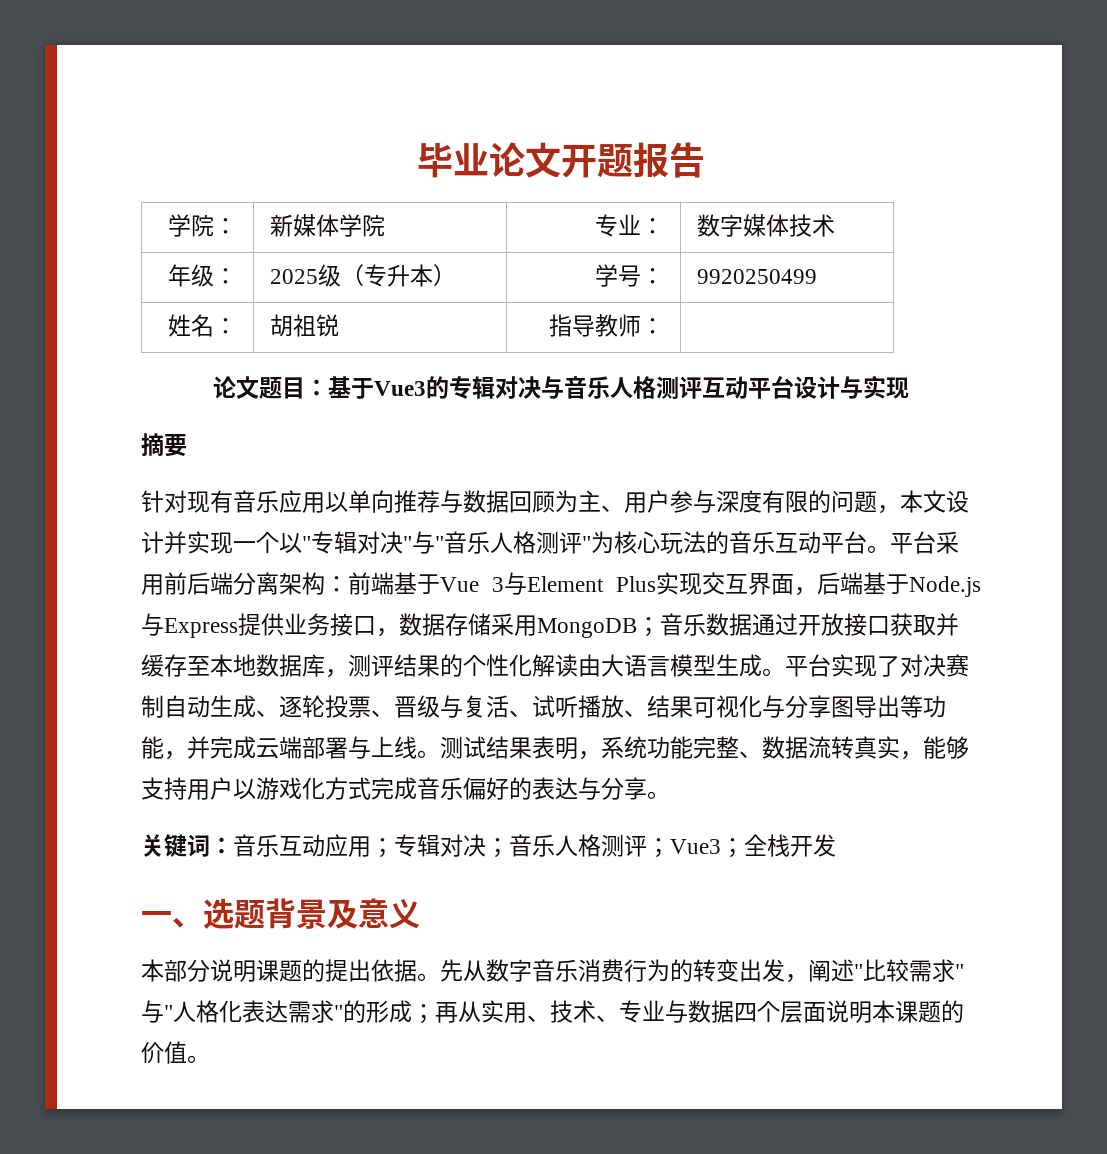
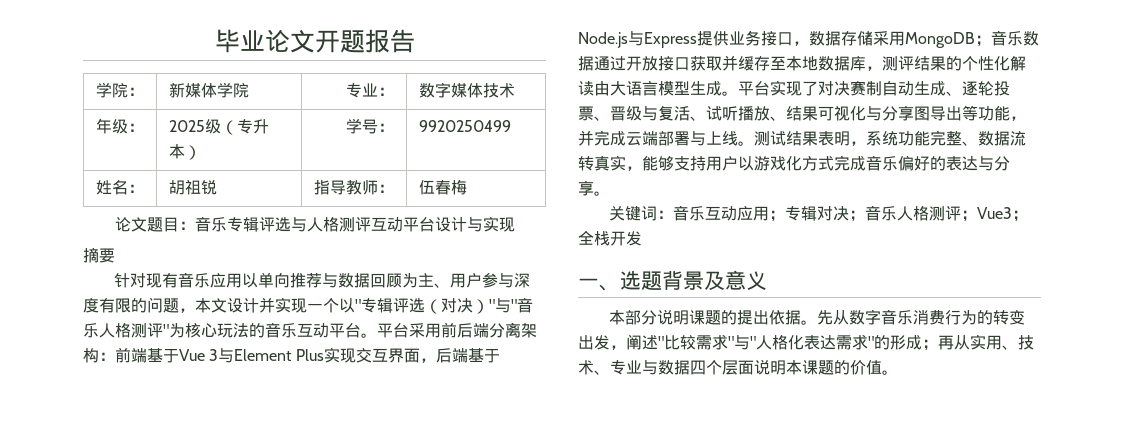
- 姓名： | 胡祖锐 | 指导教师： |
+ 姓名： | 胡祖锐 | 指导教师： | 伍春梅
- 论文题目：基于Vue3的专辑对决与音乐人格测评互动平台设计与实现
+ 论文题目：音乐专辑评选与人格测评互动平台设计与实现
- 针对现有音乐应用以单向推荐与数据回顾为主、用户参与深度有限的问题，本文设计并实现一个以"专辑对决"与"音乐人格测评"为核心玩法的音乐互动平台。
+ 针对现有音乐应用以单向推荐与数据回顾为主、用户参与深度有限的问题，本文设计并实现一个以"专辑评选（对决）"与"音乐人格测评"为核心玩法的音乐互动平台。

